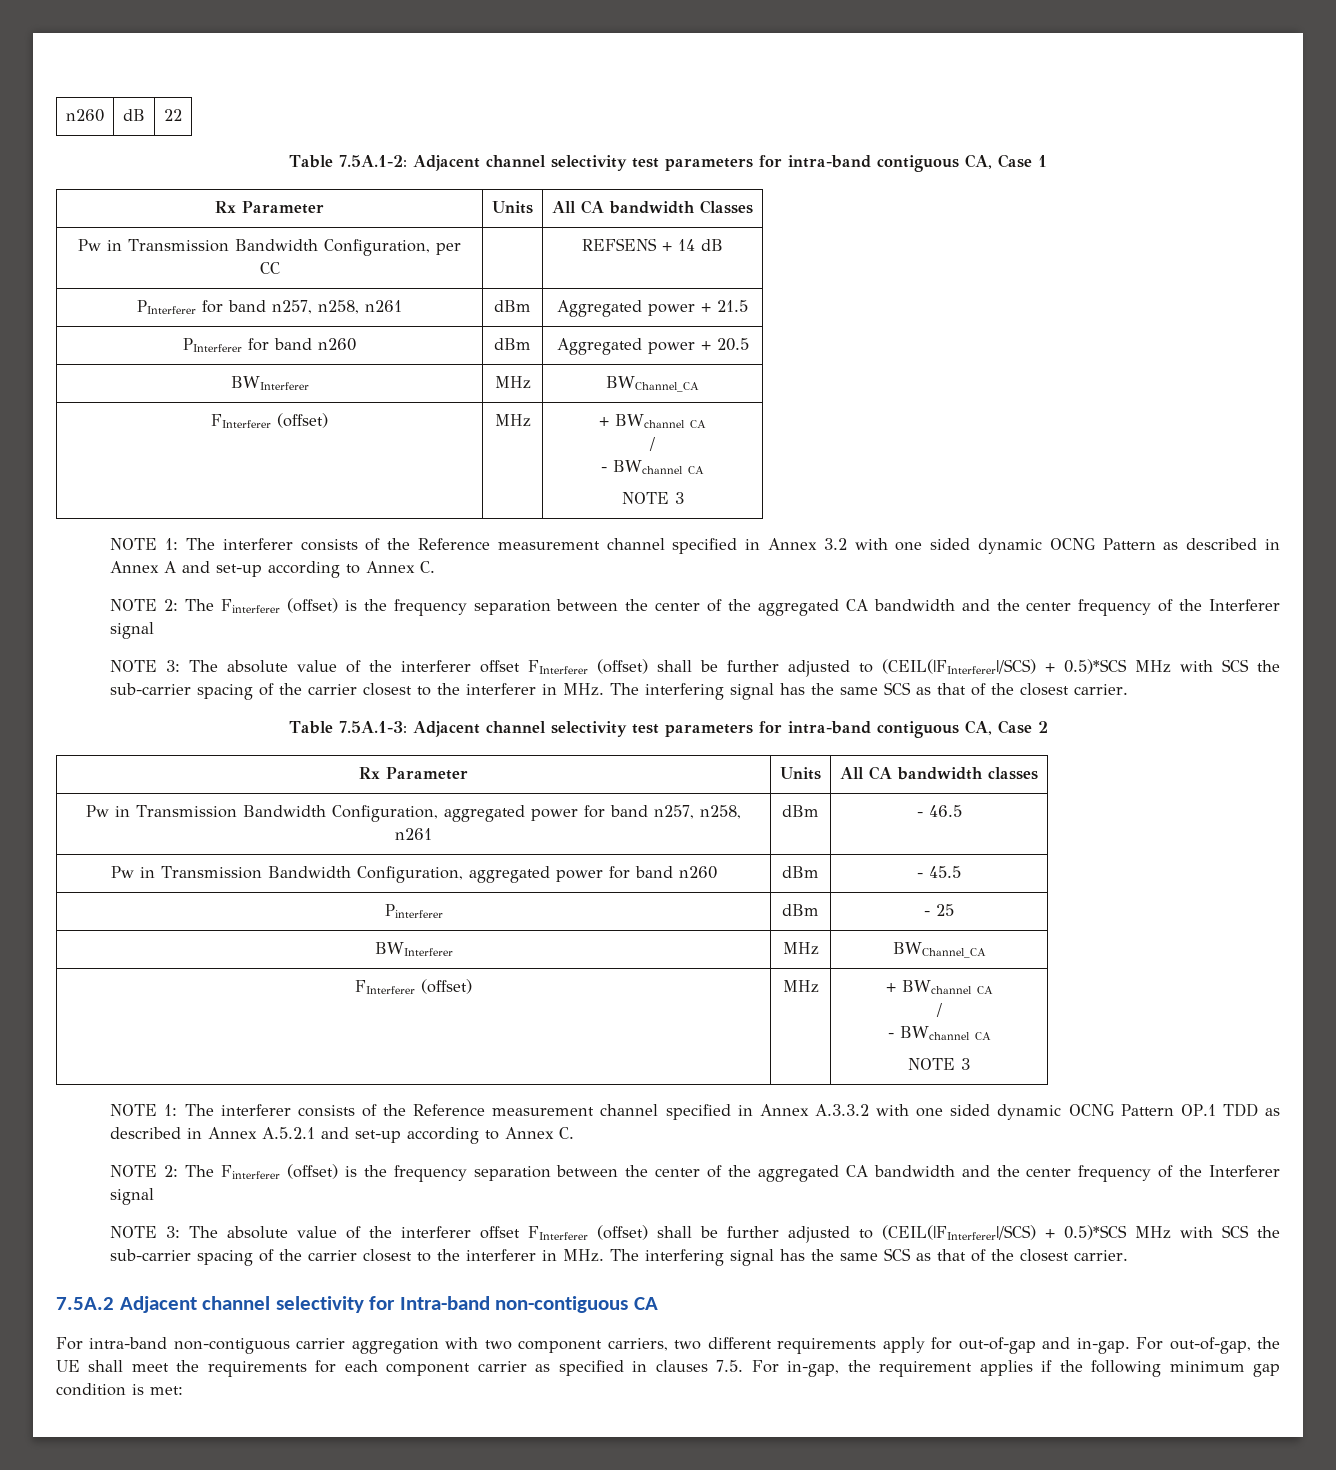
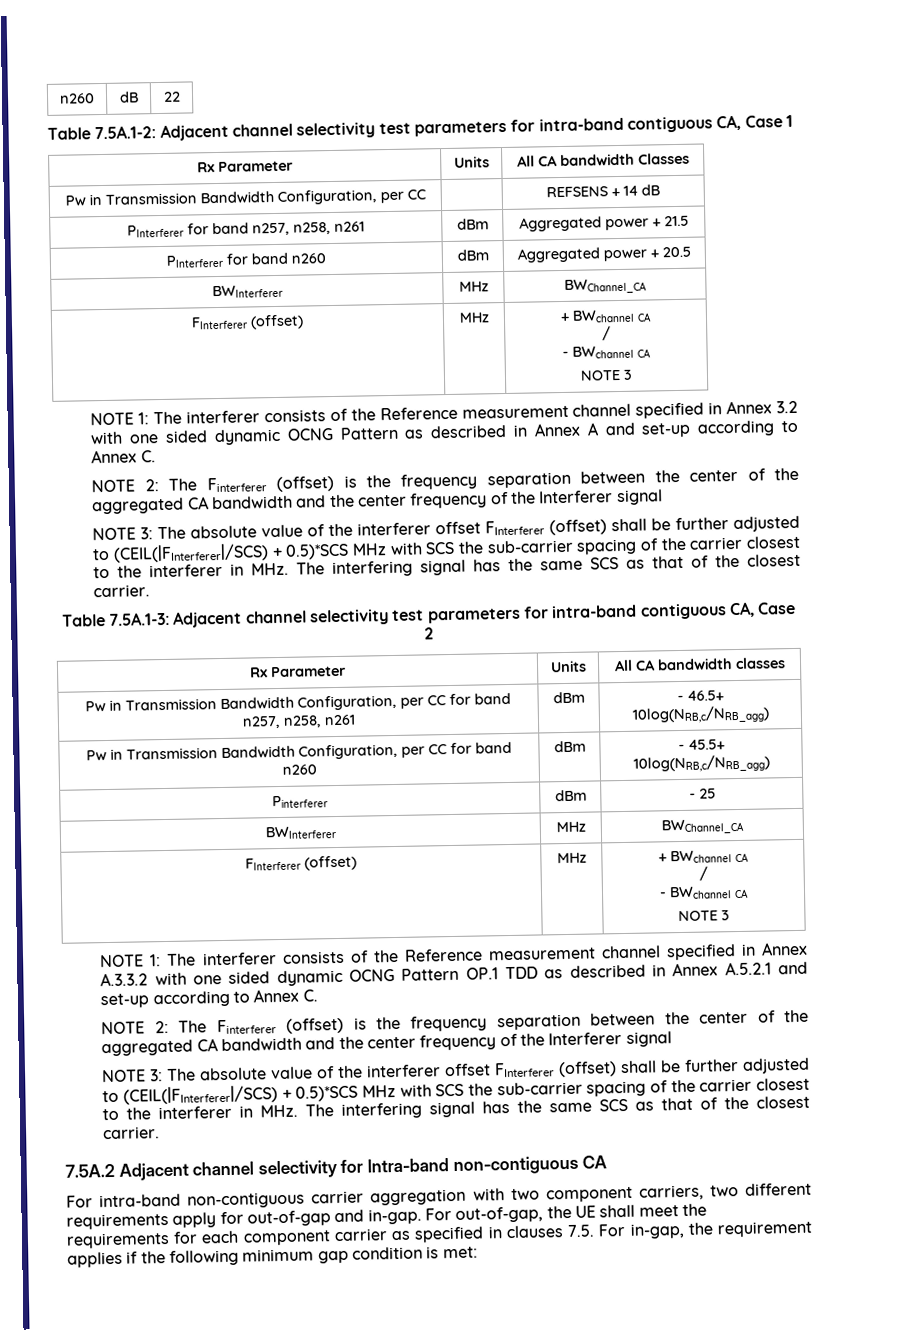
- Pw in Transmission Bandwidth Configuration, aggregated power for band n257, n258, n261 | dBm | - 46.5
- Pw in Transmission Bandwidth Configuration, aggregated power for band n260 | dBm | - 45.5
+ Pw in Transmission Bandwidth Configuration, per CC for band n257, n258, n261 | dBm | - 46.5+ 10log(NRB,c/NRB_agg)
+ Pw in Transmission Bandwidth Configuration, per CC for band n260 | dBm | - 45.5+ 10log(NRB,c/NRB_agg)

